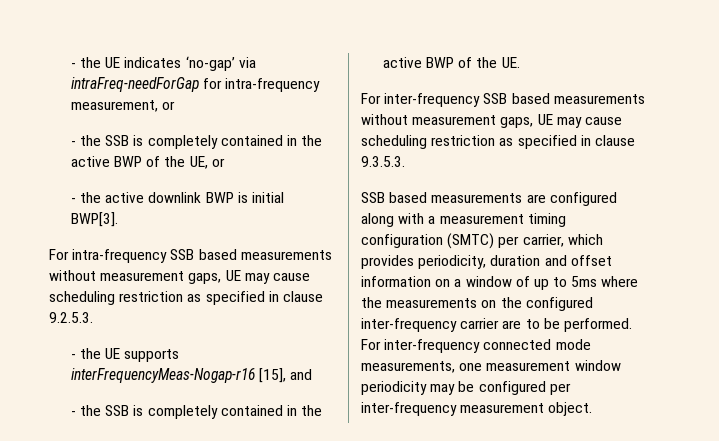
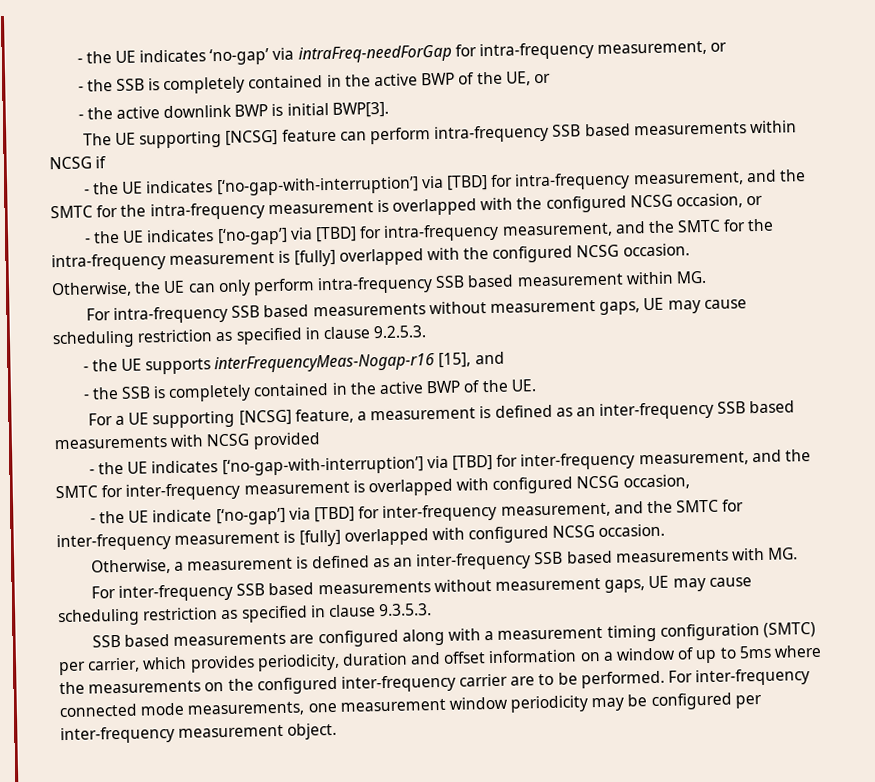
+ The UE supporting [NCSG] feature can perform intra-frequency SSB based measurements within NCSG if
+ - the UE indicates [‘no-gap-with-interruption’] via [TBD] for intra-frequency measurement, and the SMTC for the intra-frequency measurement is overlapped with the configured NCSG occasion, or
+ - the UE indicates [‘no-gap’] via [TBD] for intra-frequency measurement, and the SMTC for the intra-frequency measurement is [fully] overlapped with the configured NCSG occasion.
+ Otherwise, the UE can only perform intra-frequency SSB based measurement within MG.
+ For a UE supporting [NCSG] feature, a measurement is defined as an inter-frequency SSB based measurements with NCSG provided
+ - the UE indicates [‘no-gap-with-interruption’] via [TBD] for inter-frequency measurement, and the SMTC for inter-frequency measurement is overlapped with configured NCSG occasion,
+ - the UE indicate [‘no-gap’] via [TBD] for inter-frequency measurement, and the SMTC for inter-frequency measurement is [fully] overlapped with configured NCSG occasion.
+ Otherwise, a measurement is defined as an inter-frequency SSB based measurements with MG.

